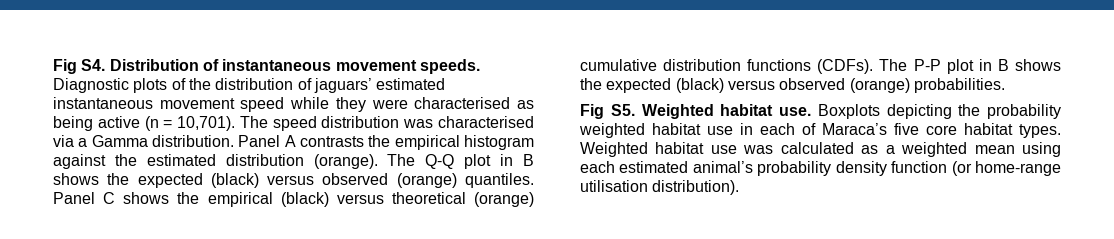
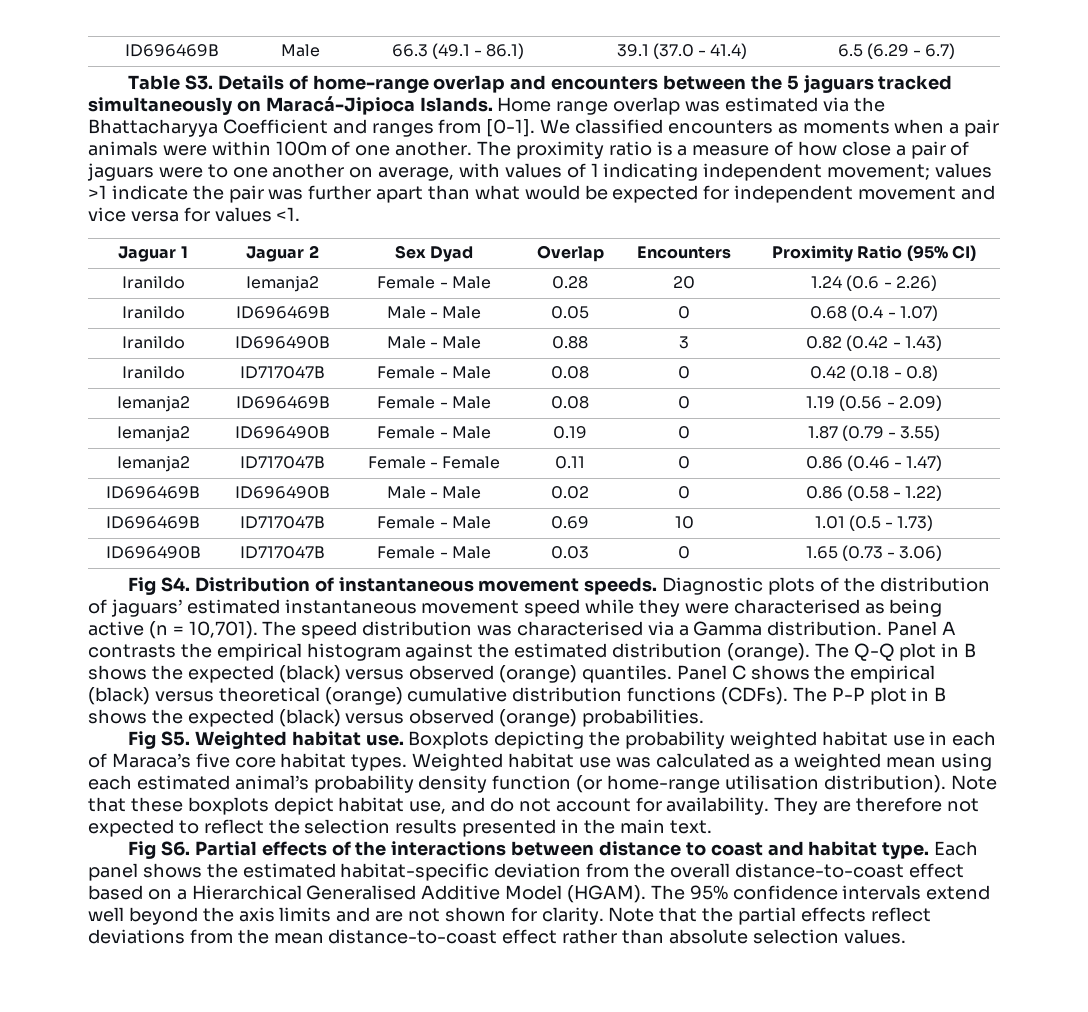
+ ID696469B | Male | 66.3 (49.1 - 86.1) | 39.1 (37.0 - 41.4) | 6.5 (6.29 - 6.7)
+ Table S3. Details of home-range overlap and encounters between the 5 jaguars tracked simultaneously on Maracá-Jipioca Islands. Home range overlap was estimated via the Bhattacharyya Coefficient and ranges from [0-1]. We classified encounters as moments when a pair animals were within 100m of one another. The proximity ratio is a measure of how close a pair of jaguars were to one another on average, with values of 1 indicating independent movement; values >1 indicate the pair was further apart than what would be expected for independent movement and vice versa for values <1.
+ Jaguar 1 | Jaguar 2 | Sex Dyad | Overlap | Encounters | Proximity Ratio (95% CI)
+ Iranildo | Iemanja2 | Female - Male | 0.28 | 20 | 1.24 (0.6 - 2.26)
+ Iranildo | ID696469B | Male - Male | 0.05 | 0 | 0.68 (0.4 - 1.07)
+ Iranildo | ID696490B | Male - Male | 0.88 | 3 | 0.82 (0.42 - 1.43)
+ Iranildo | ID717047B | Female - Male | 0.08 | 0 | 0.42 (0.18 - 0.8)
+ Iemanja2 | ID696469B | Female - Male | 0.08 | 0 | 1.19 (0.56 - 2.09)
+ Iemanja2 | ID696490B | Female - Male | 0.19 | 0 | 1.87 (0.79 - 3.55)
+ Iemanja2 | ID717047B | Female - Female | 0.11 | 0 | 0.86 (0.46 - 1.47)
+ ID696469B | ID696490B | Male - Male | 0.02 | 0 | 0.86 (0.58 - 1.22)
+ ID696469B | ID717047B | Female - Male | 0.69 | 10 | 1.01 (0.5 - 1.73)
+ ID696490B | ID717047B | Female - Male | 0.03 | 0 | 1.65 (0.73 - 3.06)
+ Note that these boxplots depict habitat use, and do not account for availability. They are therefore not expected to reflect the selection results presented in the main text.
+ Fig S6. Partial effects of the interactions between distance to coast and habitat type. Each panel shows the estimated habitat-specific deviation from the overall distance-to-coast effect based on a Hierarchical Generalised Additive Model (HGAM). The 95% confidence intervals extend well beyond the axis limits and are not shown for clarity. Note that the partial effects reflect deviations from the mean distance-to-coast effect rather than absolute selection values.

